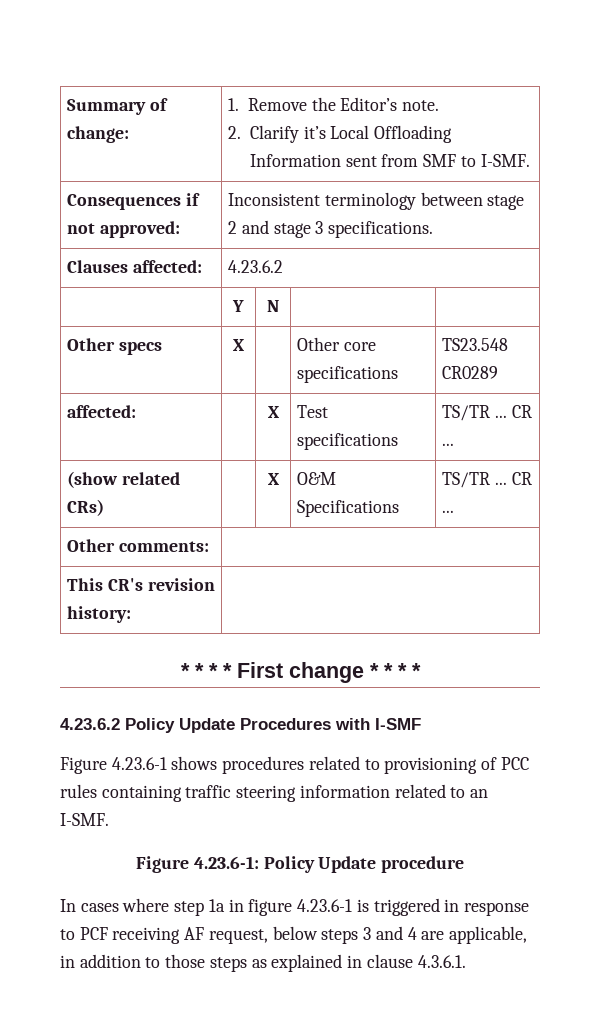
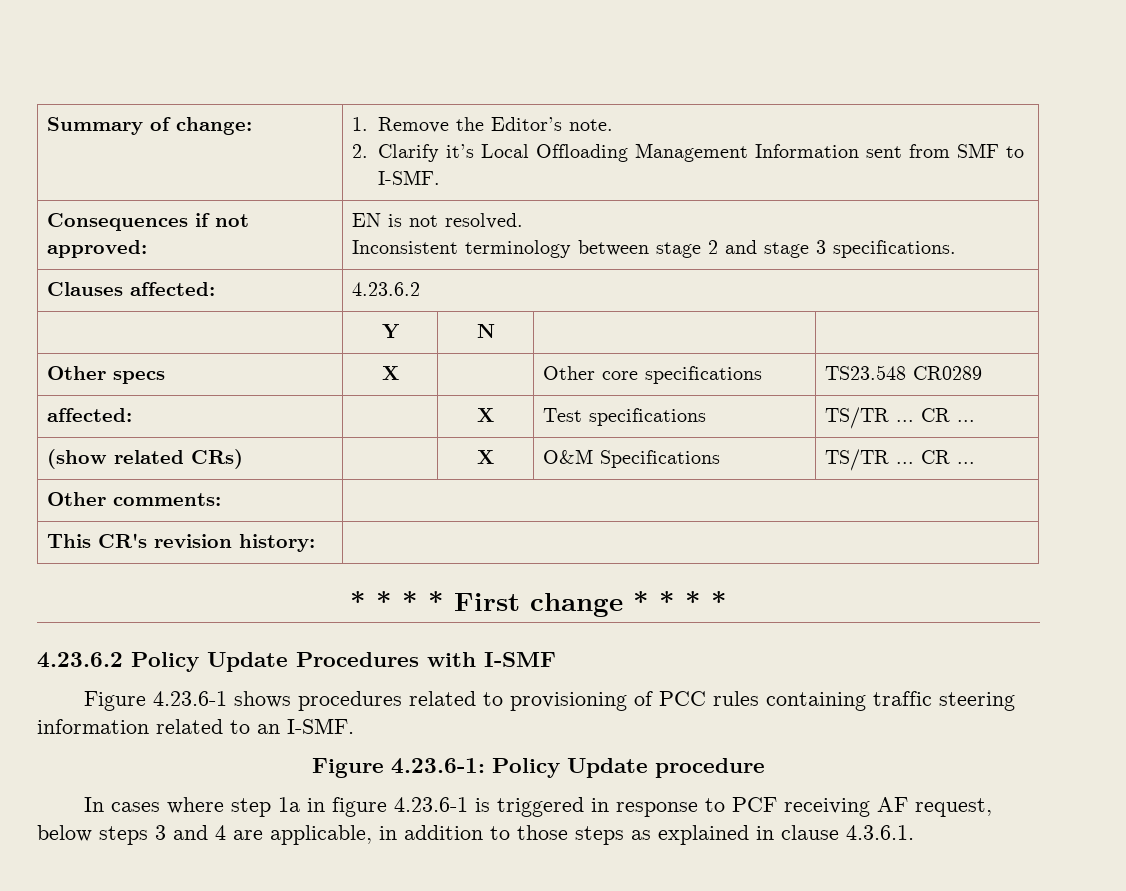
  Summary of change: | 1. Remove the Editor’s note.
- 2. Clarify it’s Local Offloading Information sent from SMF to I-SMF.
+ 2. Clarify it’s Local Offloading Management Information sent from SMF to I-SMF.
- Consequences if not approved: | Inconsistent terminology between stage 2 and stage 3 specifications.
+ Consequences if not approved: | EN is not resolved.
+ Inconsistent terminology between stage 2 and stage 3 specifications.

